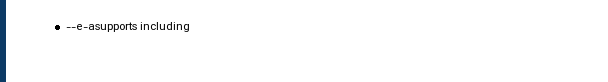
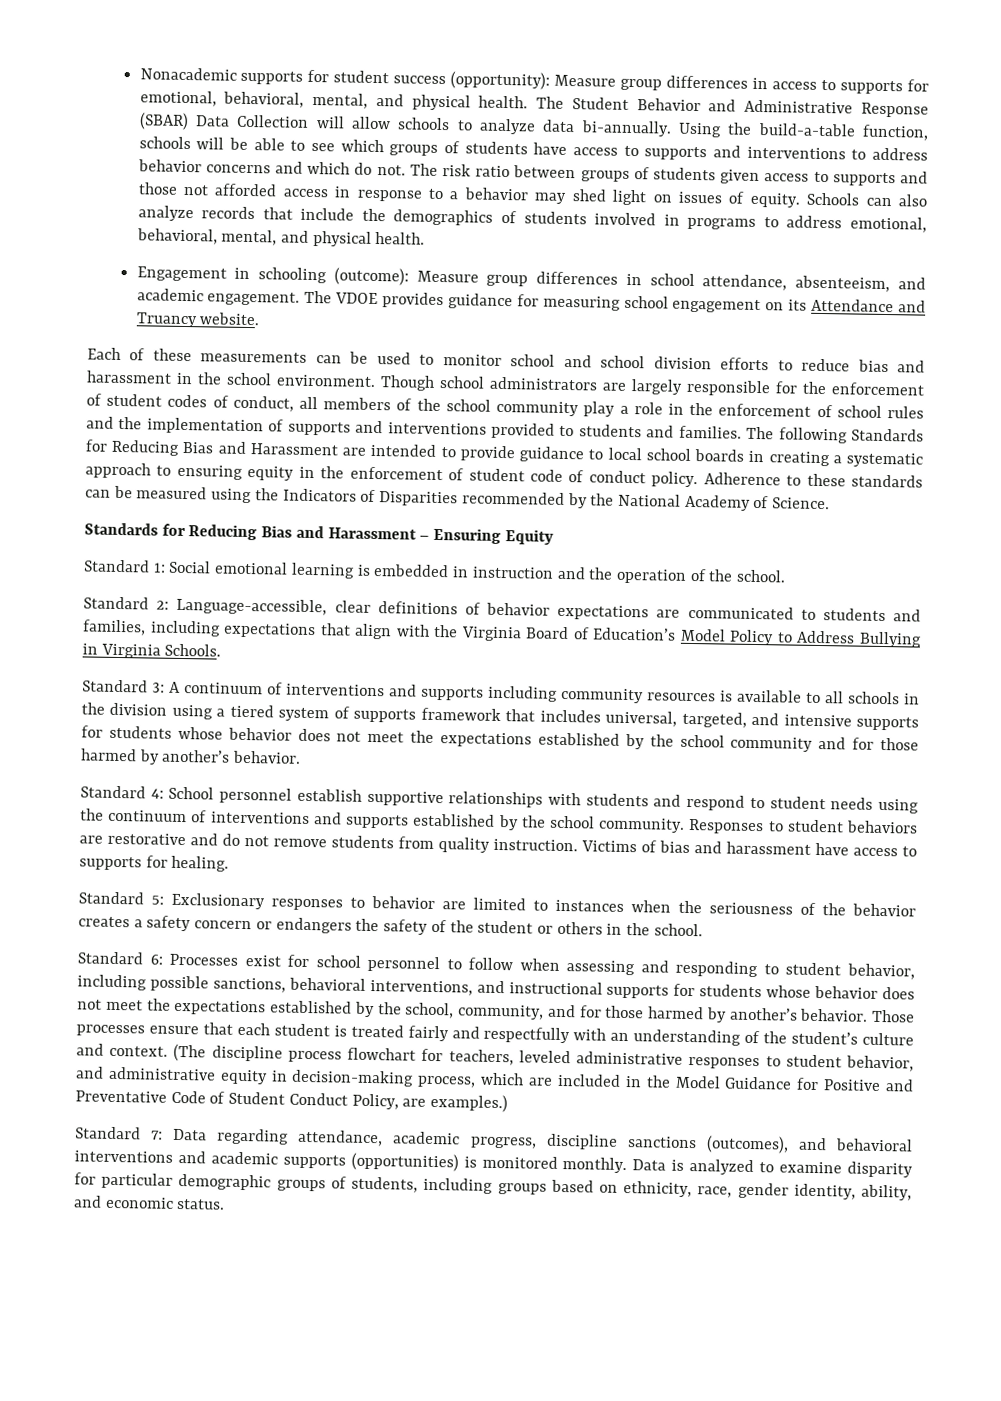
- --e-asupports including
+ Nonacademic supports for student success (opportunity): Measure group differences in access to supports for emotional, behavioral, mental, and physical health. The Student Behavior and Administrative Response (SBAR) Data Collection will allow schools to analyze data bi-annually. Using the build-a-table function, schools will be able to see which groups of students have access to supports and interventions to address behavior concerns and which do not. The risk ratio between groups of students given access to supports and those not afforded access in response to a behavior may shed light on issues of equity. Schools can also analyze records that include the demographics of students involved in programs to address emotional, behavioral, mental, and physical health.
+ Engagement in schooling (outcome): Measure group differences in school attendance, absenteeism, and academic engagement. The VDOE provides guidance for measuring school engagement on its Attendance and Truancy website.
+ Each of these measurements can be used to monitor school and school division efforts to reduce bias and harassment in the school environment. Though school administrators are largely responsible for the enforcement of student codes of conduct, all members of the school community play a role in the enforcement of school rules and the implementation of supports and interventions provided to students and families. The following Standards for Reducing Bias and Harassment are intended to provide guidance to local school boards in creating a systematic approach to ensuring equity in the enforcement of student code of conduct policy. Adherence to these standards can be measured using the Indicators of Disparities recommended by the National Academy of Science.
+ Standards for Reducing Bias and Harassment – Ensuring Equity
+ Standard 1: Social emotional learning is embedded in instruction and the operation of the school.
+ Standard 2: Language-accessible, clear definitions of behavior expectations are communicated to students and families, including expectations that align with the Virginia Board of Education’s Model Policy to Address Bullying in Virginia Schools.
+ Standard 3: A continuum of interventions and supports including community resources is available to all schools in the division using a tiered system of supports framework that includes universal, targeted, and intensive supports for students whose behavior does not meet the expectations established by the school community and for those harmed by another’s behavior.
+ Standard 4: School personnel establish supportive relationships with students and respond to student needs using the continuum of interventions and supports established by the school community. Responses to student behaviors are restorative and do not remove students from quality instruction. Victims of bias and harassment have access to supports for healing.
+ Standard 5: Exclusionary responses to behavior are limited to instances when the seriousness of the behavior creates a safety concern or endangers the safety of the student or others in the school.
+ Standard 6: Processes exist for school personnel to follow when assessing and responding to student behavior, including possible sanctions, behavioral interventions, and instructional supports for students whose behavior does not meet the expectations established by the school, community, and for those harmed by another’s behavior. Those processes ensure that each student is treated fairly and respectfully with an understanding of the student’s culture and context. (The discipline process flowchart for teachers, leveled administrative responses to student behavior, and administrative equity in decision-making process, which are included in the Model Guidance for Positive and Preventative Code of Student Conduct Policy, are examples.)
+ Standard 7: Data regarding attendance, academic progress, discipline sanctions (outcomes), and behavioral interventions and academic supports (opportunities) is monitored monthly. Data is analyzed to examine disparity for particular demographic groups of students, including groups based on ethnicity, race, gender identity, ability, and economic status.

